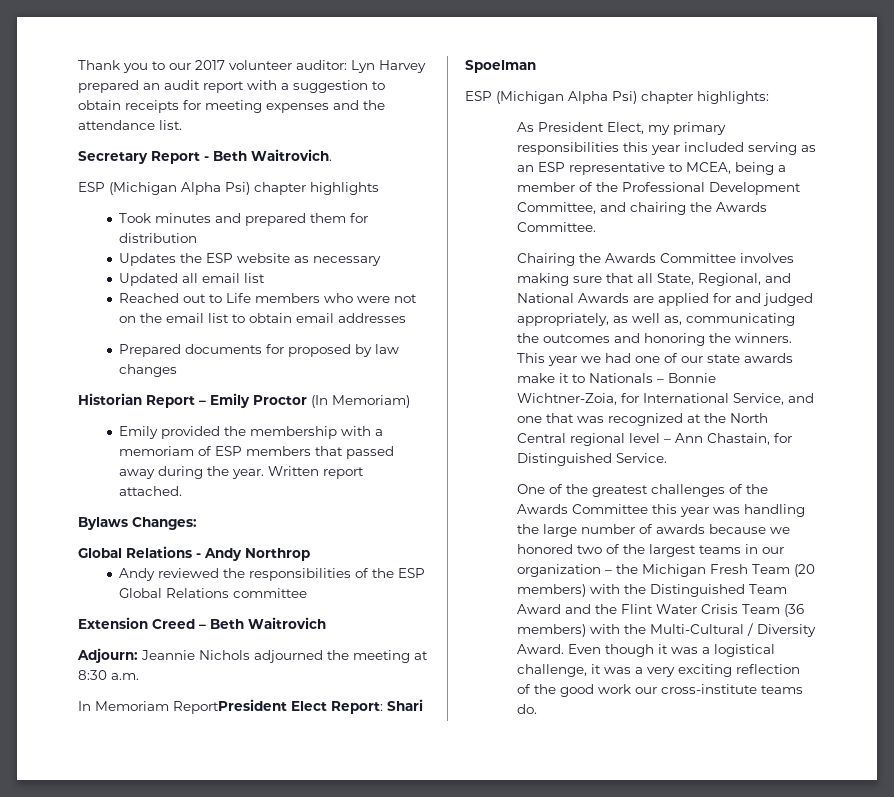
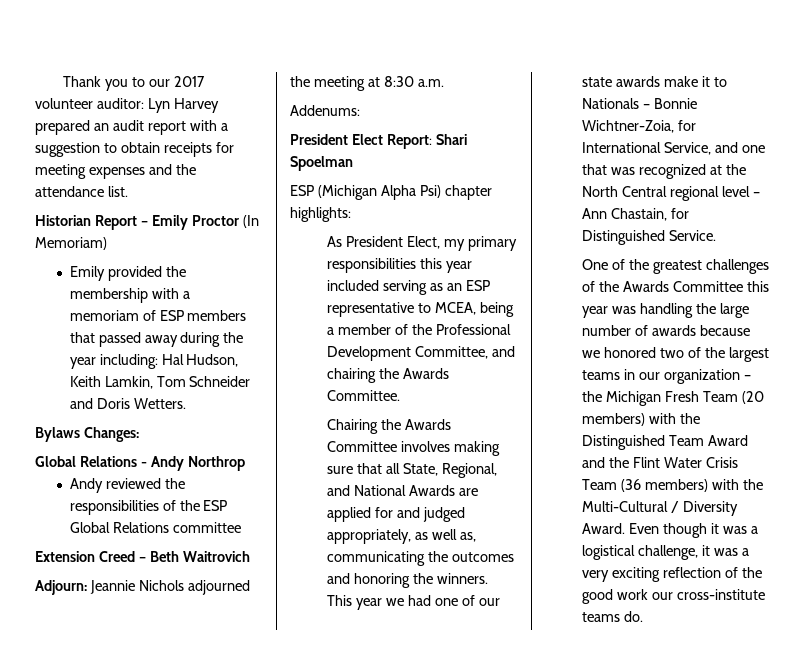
- Secretary Report - Beth Waitrovich.
- ESP (Michigan Alpha Psi) chapter highlights
- Took minutes and prepared them for distribution
- Updates the ESP website as necessary
- Updated all email list
- Reached out to Life members who were not on the email list to obtain email addresses
- Prepared documents for proposed by law changes
- Emily provided the membership with a memoriam of ESP members that passed away during the year. Written report attached.
+ Emily provided the membership with a memoriam of ESP members that passed away during the year including: Hal Hudson, Keith Lamkin, Tom Schneider and Doris Wetters.
- In Memoriam ReportPresident Elect Report: Shari Spoelman
+ Addenums:
+ President Elect Report: Shari Spoelman

